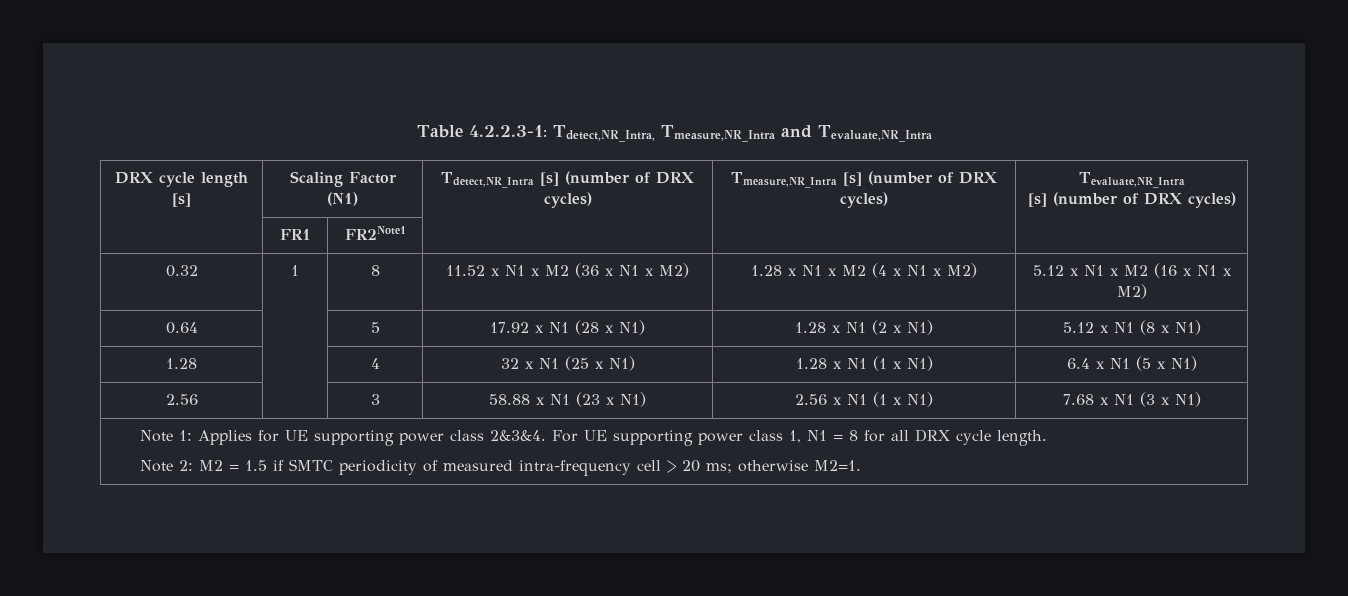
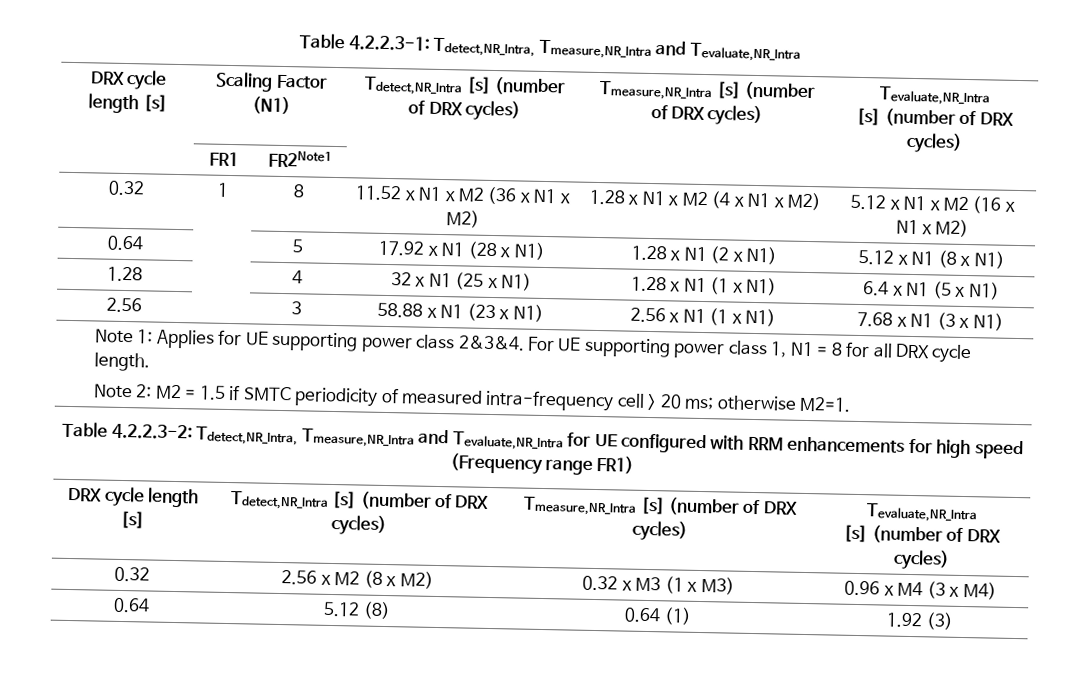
+ Table 4.2.2.3-2: Tdetect,NR_Intra, Tmeasure,NR_Intra and Tevaluate,NR_Intra for UE configured with RRM enhancements for high speed (Frequency range FR1)
+ DRX cycle length [s] | Tdetect,NR_Intra [s] (number of DRX cycles) | Tmeasure,NR_Intra [s] (number of DRX cycles) | Tevaluate,NR_Intra
+ [s] (number of DRX cycles)
+ 0.32 | 2.56 x M2 (8 x M2) | 0.32 x M3 (1 x M3) | 0.96 x M4 (3 x M4)
+ 0.64 | 5.12 (8) | 0.64 (1) | 1.92 (3)

